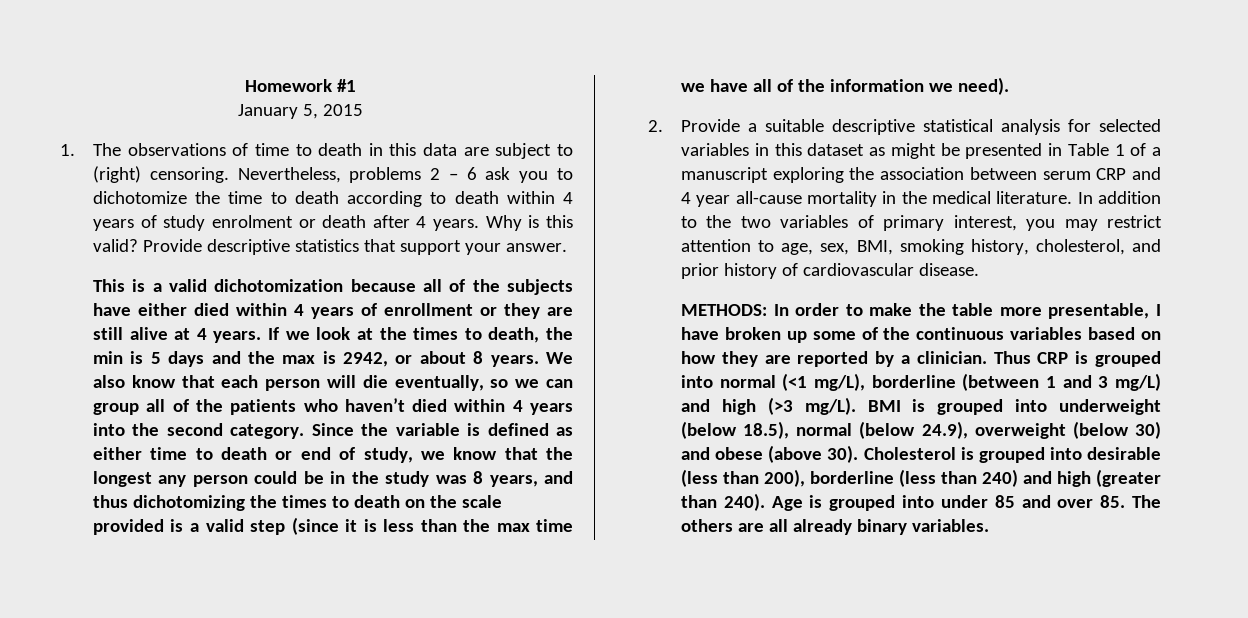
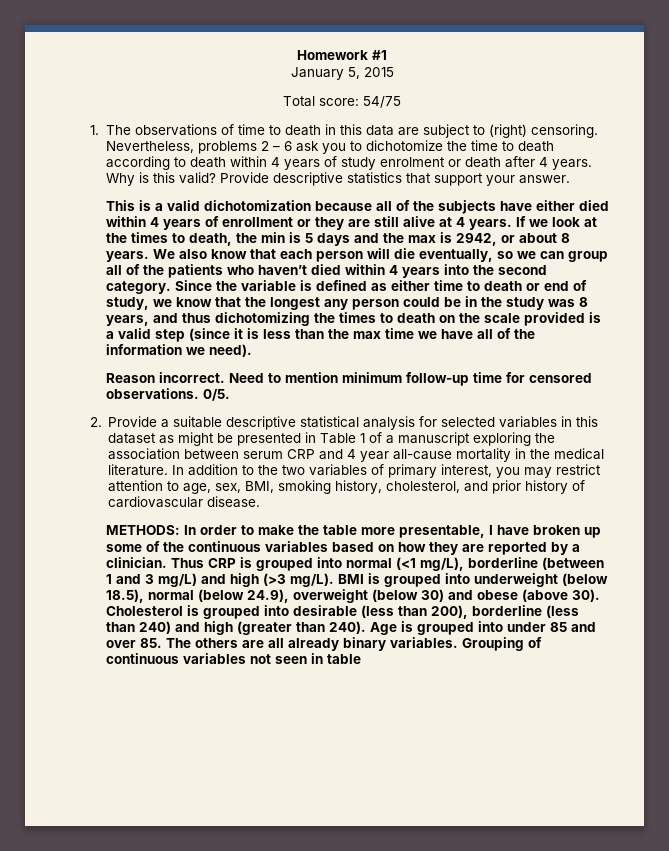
+ Total score: 54/75
+ Reason incorrect. Need to mention minimum follow-up time for censored observations. 0/5.
+ Grouping of continuous variables not seen in table

